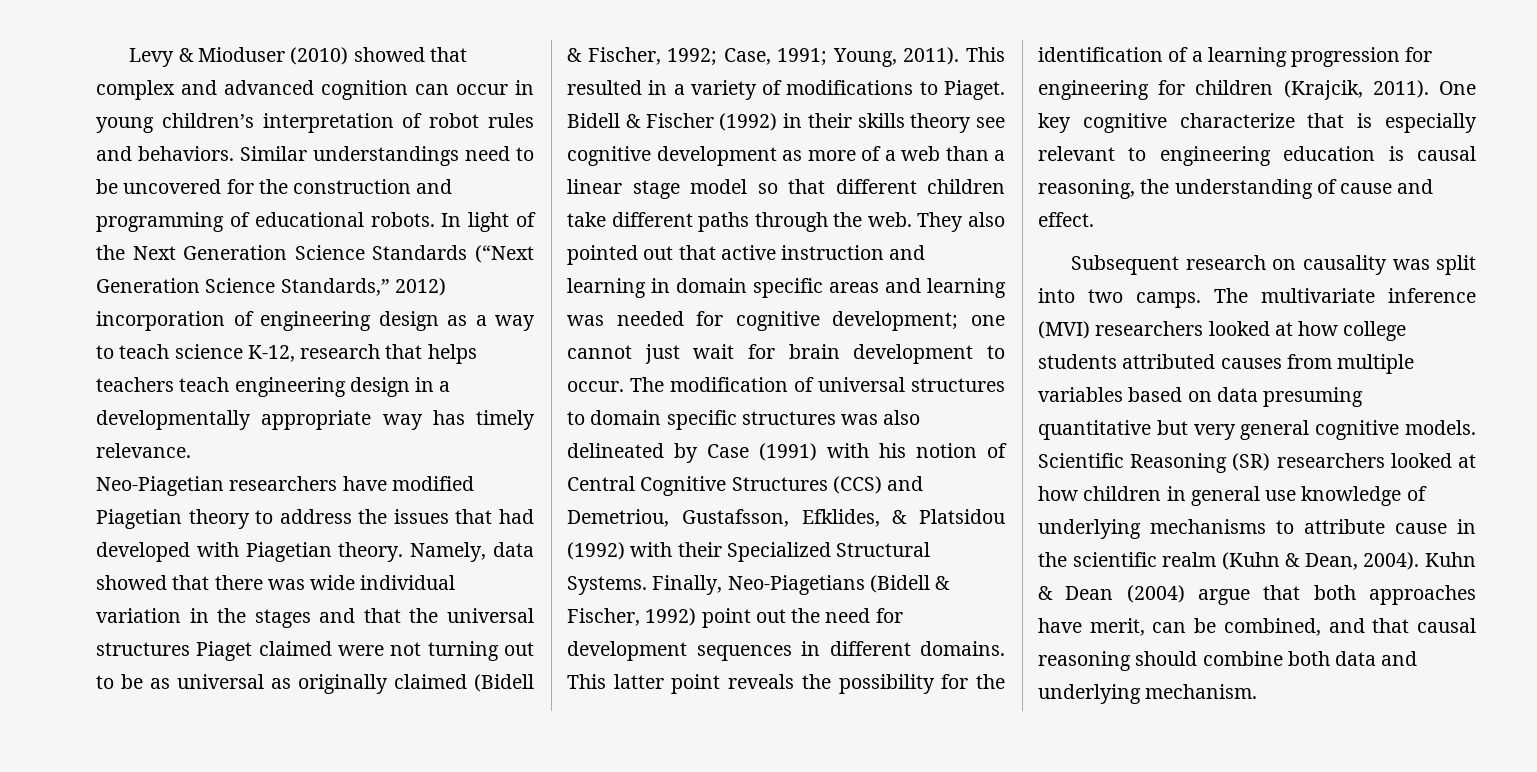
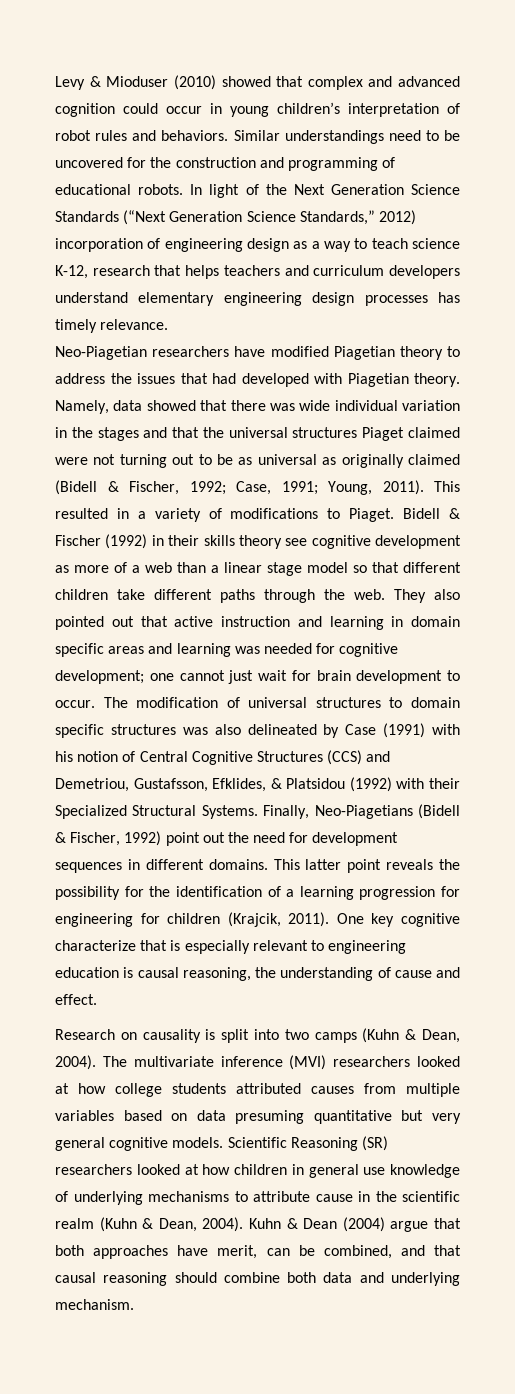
- Levy & Mioduser (2010) showed that complex and advanced cognition can occur in young children’s interpretation of robot rules and behaviors.
+ Levy & Mioduser (2010) showed that complex and advanced cognition could occur in young children’s interpretation of robot rules and behaviors.
- In light of the Next Generation Science Standards (“Next Generation Science Standards,” 2012) incorporation of engineering design as a way to teach science K-12, research that helps teachers teach engineering design in a developmentally appropriate way has timely relevance.
+ In light of the Next Generation Science Standards (“Next Generation Science Standards,” 2012) incorporation of engineering design as a way to teach science K-12, research that helps teachers and curriculum developers understand elementary engineering design processes has timely relevance.
- Subsequent research on causality was split into two camps.
+ Research on causality is split into two camps (Kuhn & Dean, 2004).

